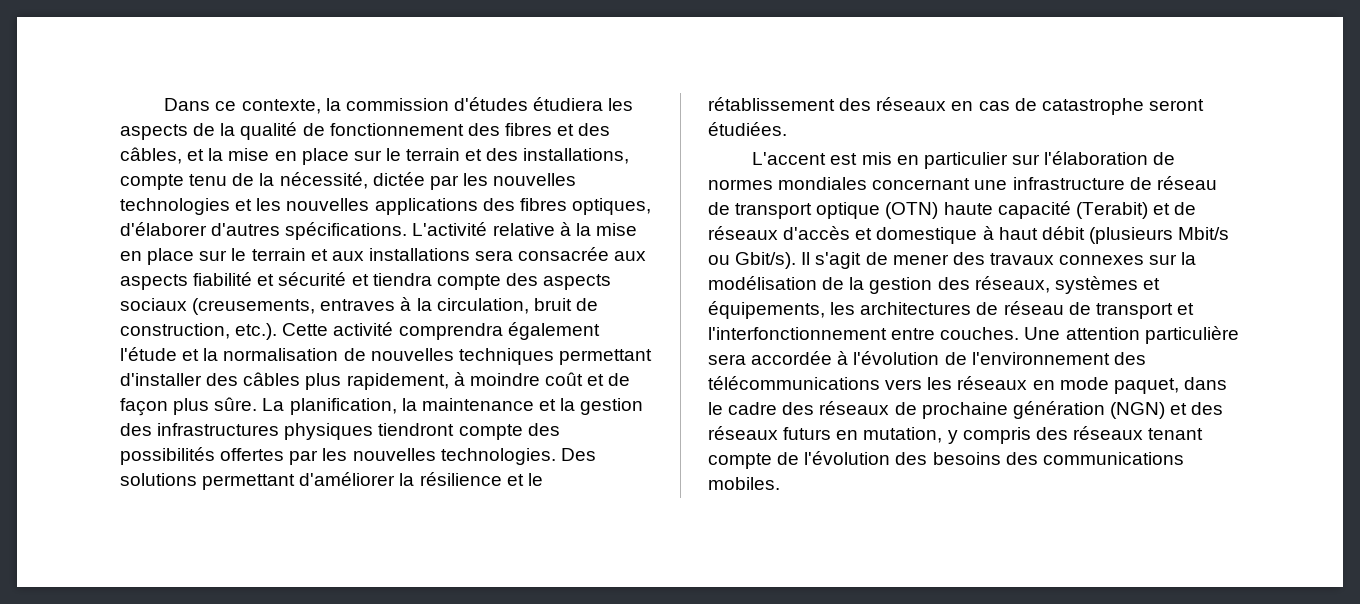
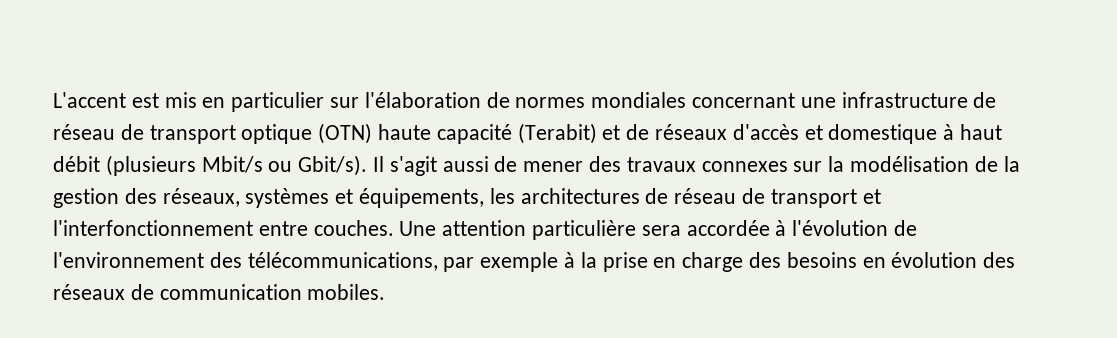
- Dans ce contexte, la commission d'études étudiera les aspects de la qualité de fonctionnement des fibres et des câbles, et la mise en place sur le terrain et des installations, compte tenu de la nécessité, dictée par les nouvelles technologies et les nouvelles applications des fibres optiques, d'élaborer d'autres spécifications. L'activité relative à la mise en place sur le terrain et aux installations sera consacrée aux aspects fiabilité et sécurité et tiendra compte des aspects sociaux (creusements, entraves à la circulation, bruit de construction, etc.). Cette activité comprendra également l'étude et la normalisation de nouvelles techniques permettant d'installer des câbles plus rapidement, à moindre coût et de façon plus sûre. La planification, la maintenance et la gestion des infrastructures physiques tiendront compte des possibilités offertes par les nouvelles technologies. Des solutions permettant d'améliorer la résilience et le rétablissement des réseaux en cas de catastrophe seront étudiées.
- Il s'agit de mener des travaux connexes sur la modélisation de la gestion des réseaux, systèmes et équipements, les architectures de réseau de transport et l'interfonctionnement entre couches.
+ Il s'agit aussi de mener des travaux connexes sur la modélisation de la gestion des réseaux, systèmes et équipements, les architectures de réseau de transport et l'interfonctionnement entre couches.
- Une attention particulière sera accordée à l'évolution de l'environnement des télécommunications vers les réseaux en mode paquet, dans le cadre des réseaux de prochaine génération (NGN) et des réseaux futurs en mutation, y compris des réseaux tenant compte de l'évolution des besoins des communications mobiles.
+ Une attention particulière sera accordée à l'évolution de l'environnement des télécommunications, par exemple à la prise en charge des besoins en évolution des réseaux de communication mobiles.

